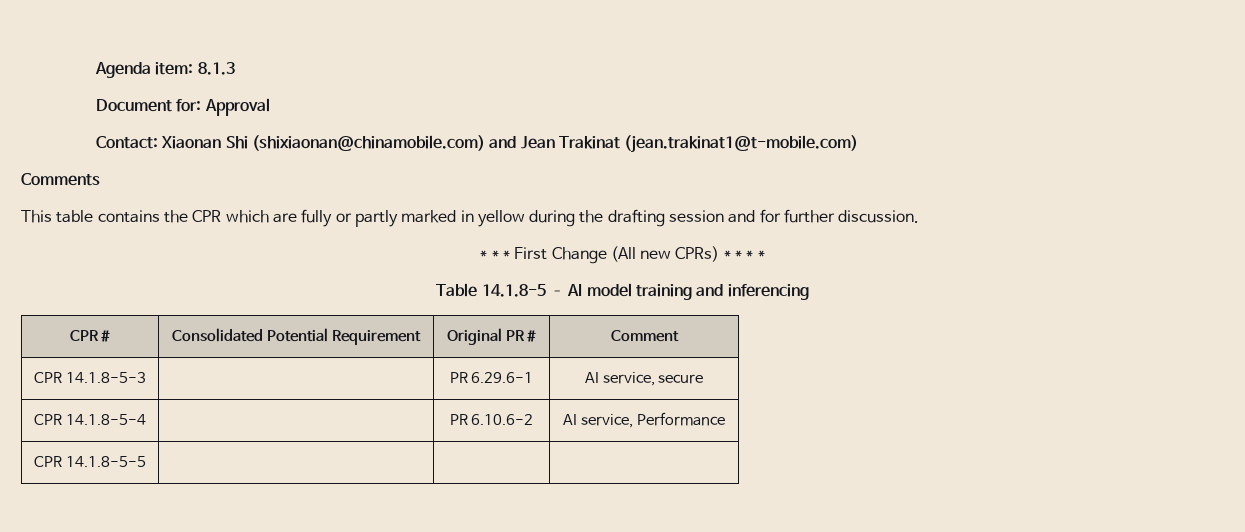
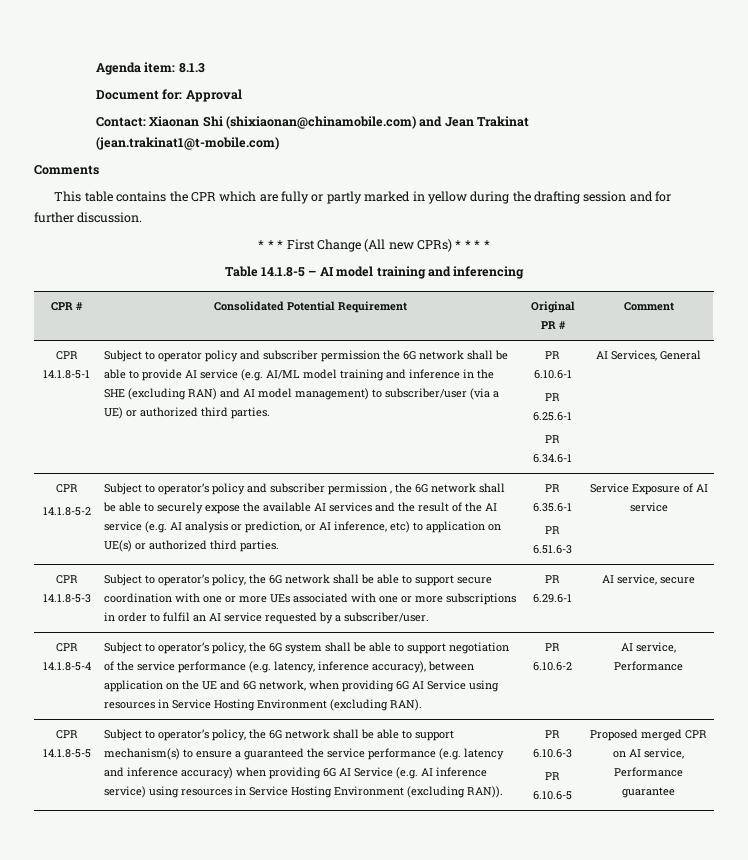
- CPR 14.1.8-5-3
+ CPR 14.1.8-5-1 | Subject to operator policy and subscriber permission the 6G network shall be able to provide AI service (e.g. AI/ML model training and inference in the SHE (excluding RAN) and AI model management) to subscriber/user (via a UE) or authorized third parties. | PR 6.10.6-1
+ PR 6.25.6-1
+ PR 6.34.6-1 | AI Services, General
+ CPR
+ 14.1.8-5-2 | Subject to operator’s policy and subscriber permission , the 6G network shall be able to securely expose the available AI services and the result of the AI service (e.g. AI analysis or prediction, or AI inference, etc) to application on UE(s) or authorized third parties. | PR 6.35.6-1
+ PR 6.51.6-3 | Service Exposure of AI service
+ CPR 14.1.8-5-3 | Subject to operator’s policy, the 6G network shall be able to support secure coordination with one or more UEs associated with one or more subscriptions in order to fulfil an AI service requested by a subscriber/user.
+ Subject to operator’s policy, the 6G system shall be able to support negotiation of the service performance (e.g. latency, inference accuracy), between application on the UE and 6G network, when providing 6G AI Service using resources in Service Hosting Environment (excluding RAN).
+ Subject to operator’s policy, the 6G network shall be able to support mechanism(s) to ensure a guaranteed the service performance (e.g. latency and inference accuracy) when providing 6G AI Service (e.g. AI inference service) using resources in Service Hosting Environment (excluding RAN)). | PR 6.10.6-3
+ PR 6.10.6-5 | Proposed merged CPR on AI service, Performance guarantee

